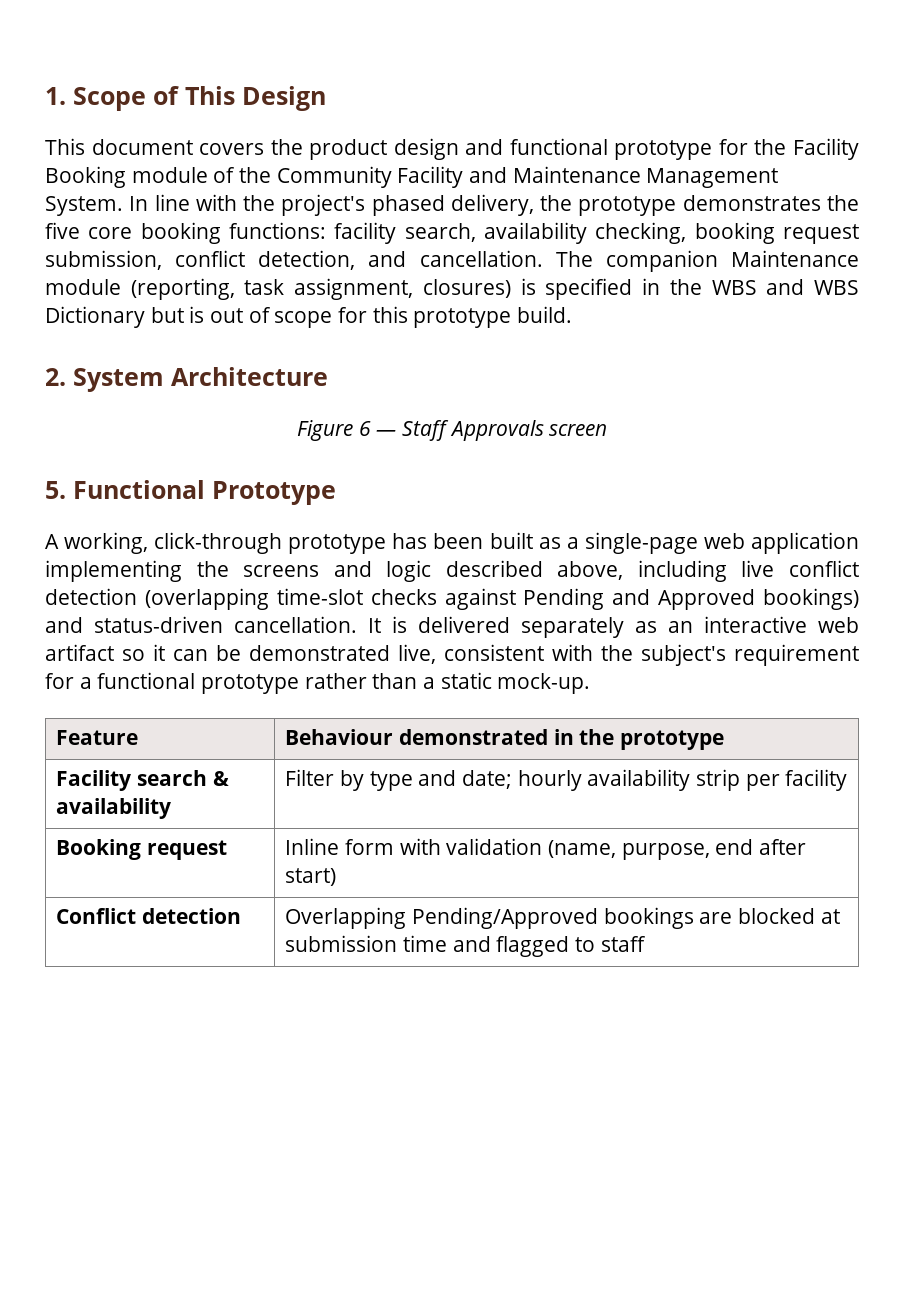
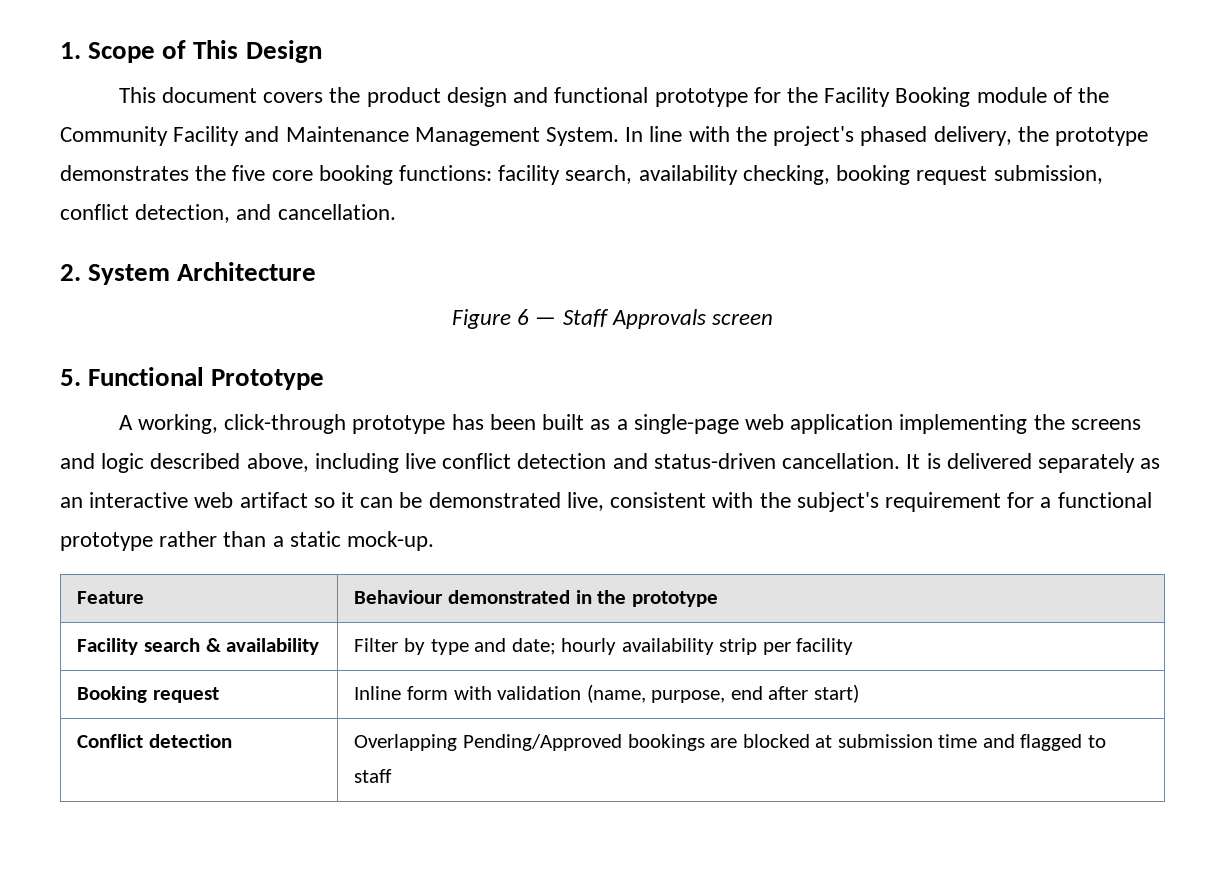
- The companion Maintenance module (reporting, task assignment, closures) is specified in the WBS and WBS Dictionary but is out of scope for this prototype build.
- A working, click-through prototype has been built as a single-page web application implementing the screens and logic described above, including live conflict detection (overlapping time-slot checks against Pending and Approved bookings) and status-driven cancellation.
+ A working, click-through prototype has been built as a single-page web application implementing the screens and logic described above, including live conflict detection and status-driven cancellation.

